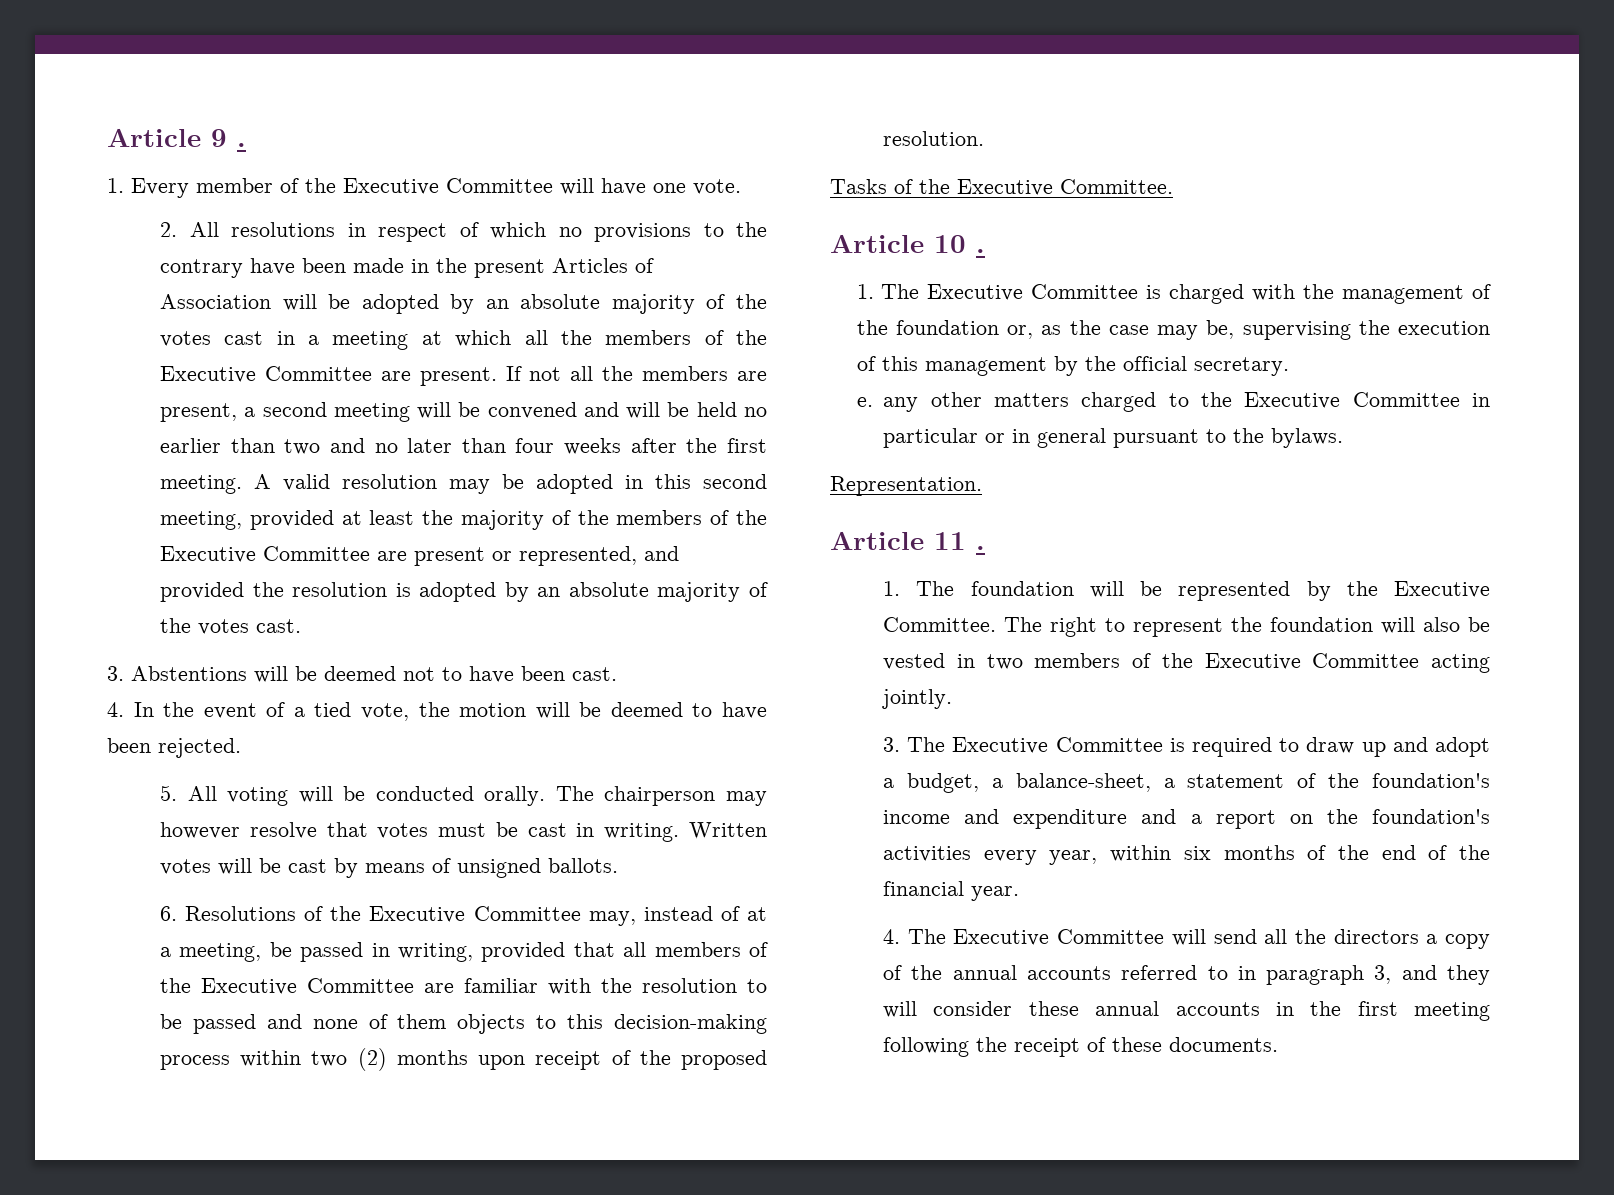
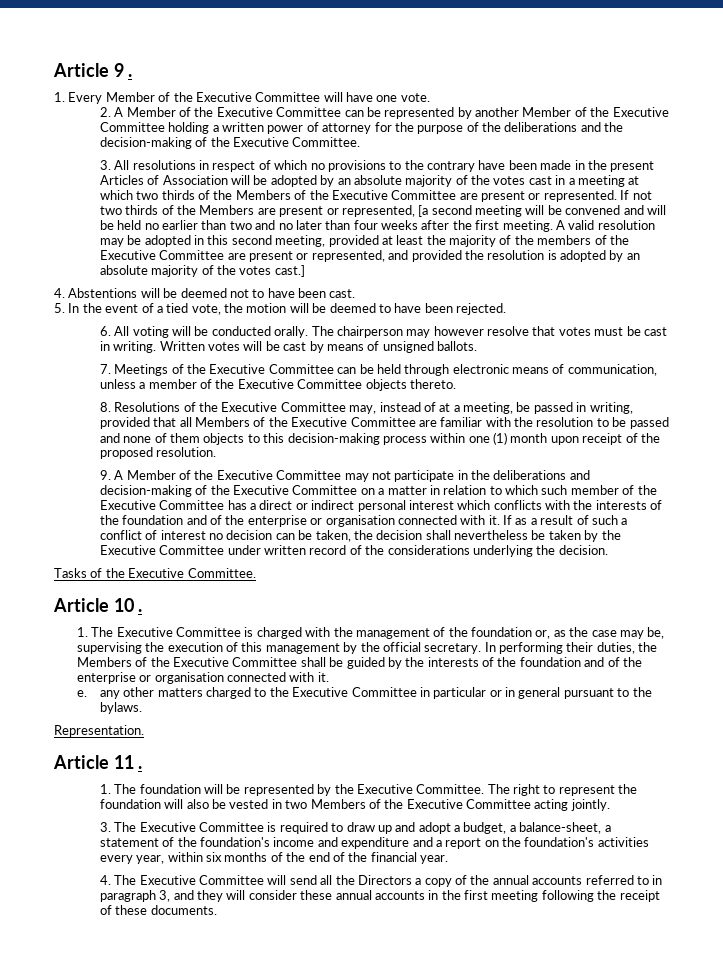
- 1. Every member of the Executive Committee will have one vote.
+ 1. Every Member of the Executive Committee will have one vote.
- 2. All resolutions in respect of which no provisions to the contrary have been made in the present Articles of Association will be adopted by an absolute majority of the votes cast in a meeting at which all the members of the Executive Committee are present. If not all the members are present, a second meeting will be convened and will be held no earlier than two and no later than four weeks after the first meeting.
+ 2. A Member of the Executive Committee can be represented by another Member of the Executive Committee holding a written power of attorney for the purpose of the deliberations and the decision-making of the Executive Committee.
+ 3. All resolutions in respect of which no provisions to the contrary have been made in the present Articles of Association will be adopted by an absolute majority of the votes cast in a meeting at which two thirds of the Members of the Executive Committee are present or represented. If not two thirds of the Members are present or represented, [a second meeting will be convened and will be held no earlier than two and no later than four weeks after the first meeting.
- A valid resolution may be adopted in this second meeting, provided at least the majority of the members of the Executive Committee are present or represented, and provided the resolution is adopted by an absolute majority of the votes cast.
- 3. Abstentions will be deemed not to have been cast.
+ A valid resolution may be adopted in this second meeting, provided at least the majority of the members of the Executive Committee are present or represented, and provided the resolution is adopted by an absolute majority of the votes cast.]
+ 4. Abstentions will be deemed not to have been cast.
- 4. In the event of a tied vote, the motion will be deemed to have been rejected.
+ 5. In the event of a tied vote, the motion will be deemed to have been rejected.
- 5. All voting will be conducted orally.
+ 6. All voting will be conducted orally.
- 6. Resolutions of the Executive Committee may, instead of at a meeting, be passed in writing, provided that all members of the Executive Committee are familiar with the resolution to be passed and none of them objects to this decision-making process within two (2) months upon receipt of the proposed resolution.
+ 7. Meetings of the Executive Committee can be held through electronic means of communication, unless a member of the Executive Committee objects thereto.
+ 8. Resolutions of the Executive Committee may, instead of at a meeting, be passed in writing, provided that all Members of the Executive Committee are familiar with the resolution to be passed and none of them objects to this decision-making process within one (1) month upon receipt of the proposed resolution.
+ 9. A Member of the Executive Committee may not participate in the deliberations and decision-making of the Executive Committee on a matter in relation to which such member of the Executive Committee has a direct or indirect personal interest which conflicts with the interests of the foundation and of the enterprise or organisation connected with it. If as a result of such a conflict of interest no decision can be taken, the decision shall nevertheless be taken by the Executive Committee under written record of the considerations underlying the decision.
+ In performing their duties, the Members of the Executive Committee shall be guided by the interests of the foundation and of the enterprise or organisation connected with it.
- The right to represent the foundation will also be vested in two members of the Executive Committee acting jointly.
+ The right to represent the foundation will also be vested in two Members of the Executive Committee acting jointly.
- 4. The Executive Committee will send all the directors a copy of the annual accounts referred to in paragraph 3, and they will consider these annual accounts in the first meeting following the receipt of these documents.
+ 4. The Executive Committee will send all the Directors a copy of the annual accounts referred to in paragraph 3, and they will consider these annual accounts in the first meeting following the receipt of these documents.

